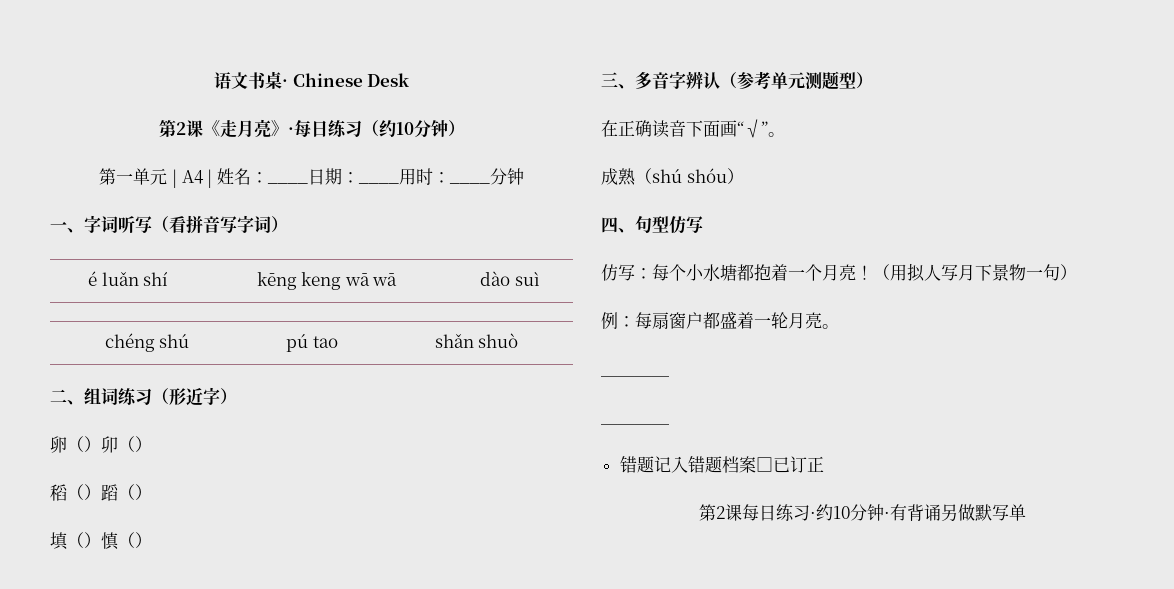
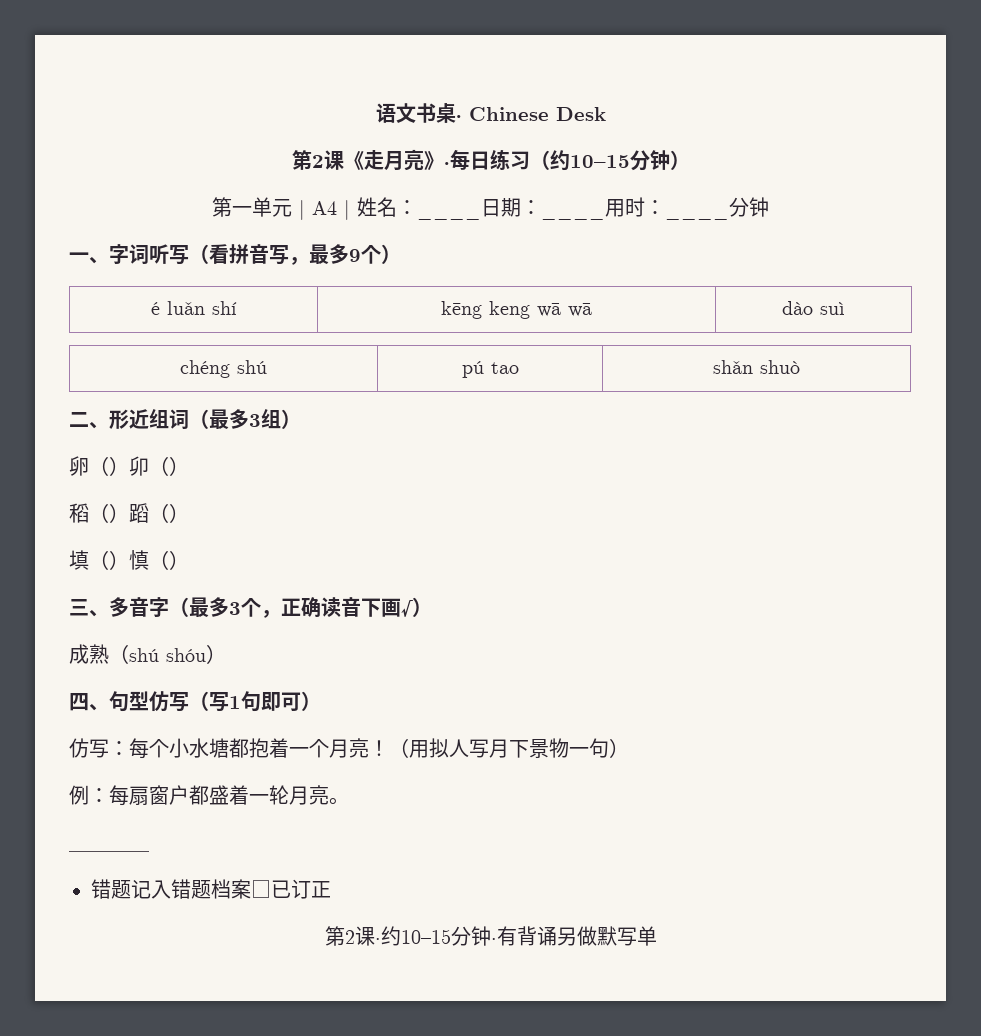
- 第2课《走月亮》·每日练习（约10分钟）
+ 第2课《走月亮》·每日练习（约10–15分钟）
- 一、字词听写（看拼音写字词）
+ 一、字词听写（看拼音写，最多9个）
- 二、组词练习（形近字）
+ 二、形近组词（最多3组）
- 三、多音字辨认（参考单元测题型）
- 在正确读音下面画“√”。
+ 三、多音字（最多3个，正确读音下画√）
- 四、句型仿写
+ 四、句型仿写（写1句即可）
  例：每扇窗户都盛着一轮月亮。
- ＿＿＿＿
- 第2课每日练习·约10分钟·有背诵另做默写单
+ 第2课·约10–15分钟·有背诵另做默写单

